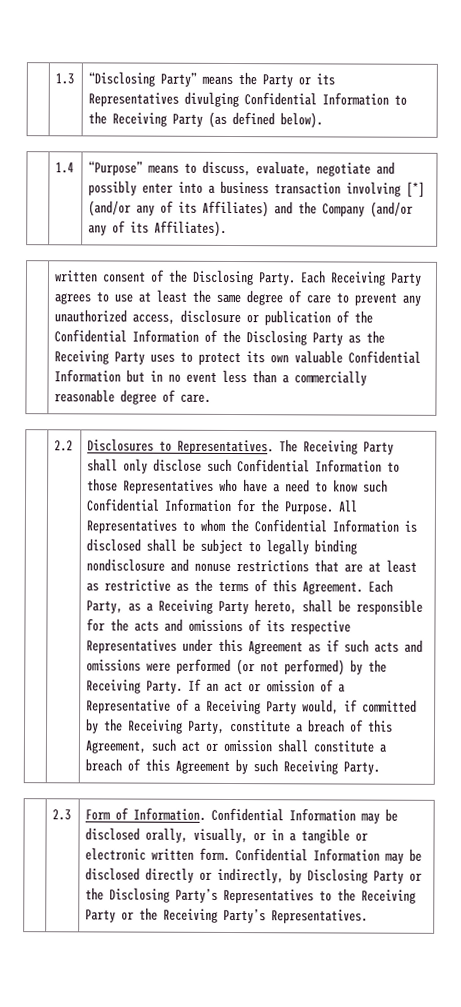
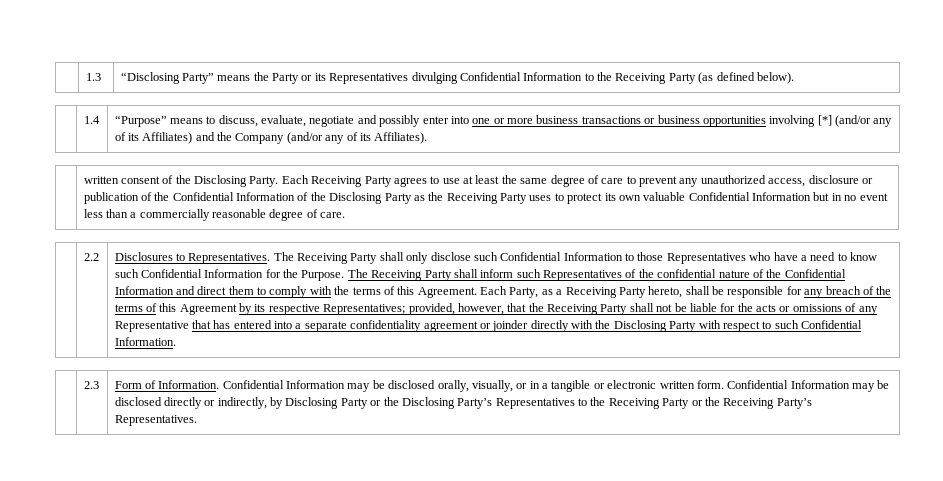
- | 1.4 | “Purpose” means to discuss, evaluate, negotiate and possibly enter into a business transaction involving [*] (and/or any of its Affiliates) and the Company (and/or any of its Affiliates).
+ | 1.4 | “Purpose” means to discuss, evaluate, negotiate and possibly enter into one or more business transactions or business opportunities involving [*] (and/or any of its Affiliates) and the Company (and/or any of its Affiliates).
- All Representatives to whom the Confidential Information is disclosed shall be subject to legally binding nondisclosure and nonuse restrictions that are at least as restrictive as the terms of this Agreement.
+ The Receiving Party shall inform such Representatives of the confidential nature of the Confidential Information and direct them to comply with the terms of this Agreement.
- Each Party, as a Receiving Party hereto, shall be responsible for the acts and omissions of its respective Representatives under this Agreement as if such acts and omissions were performed (or not performed) by the Receiving Party. If an act or omission of a Representative of a Receiving Party would, if committed by the Receiving Party, constitute a breach of this Agreement, such act or omission shall constitute a breach of this Agreement by such Receiving Party.
+ Each Party, as a Receiving Party hereto, shall be responsible for any breach of the terms of this Agreement by its respective Representatives; provided, however, that the Receiving Party shall not be liable for the acts or omissions of any Representative that has entered into a separate confidentiality agreement or joinder directly with the Disclosing Party with respect to such Confidential Information.

